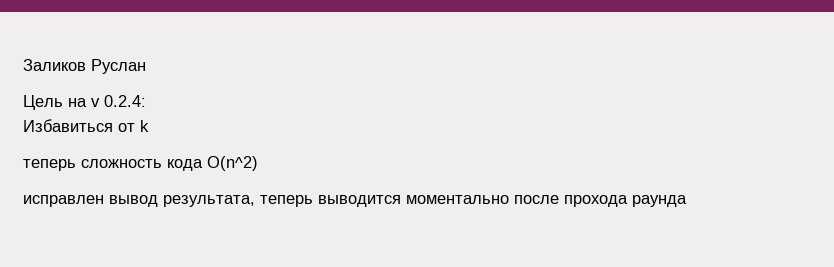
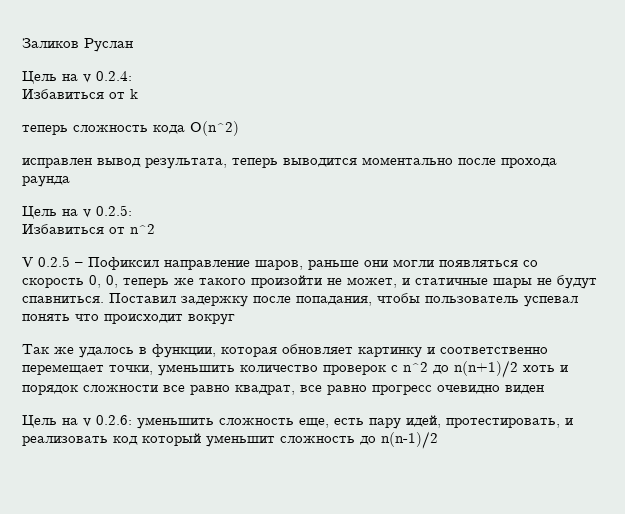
+ Цель на v 0.2.5:
+ Избавиться от n^2
+ V 0.2.5 – Пофиксил направление шаров, раньше они могли появляться со скорость 0, 0, теперь же такого произойти не может, и статичные шары не будут спавниться. Поставил задержку после попадания, чтобы пользователь успевал понять что происходит вокруг
+ Так же удалось в функции, которая обновляет картинку и соответственно перемещает точки, уменьшить количество проверок с n^2 до n(n+1)/2 хоть и порядок сложности все равно квадрат, все равно прогресс очевидно виден
+ Цель на v 0.2.6: уменьшить сложность еще, есть пару идей, протестировать, и реализовать код который уменьшит сложность до n(n-1)/2

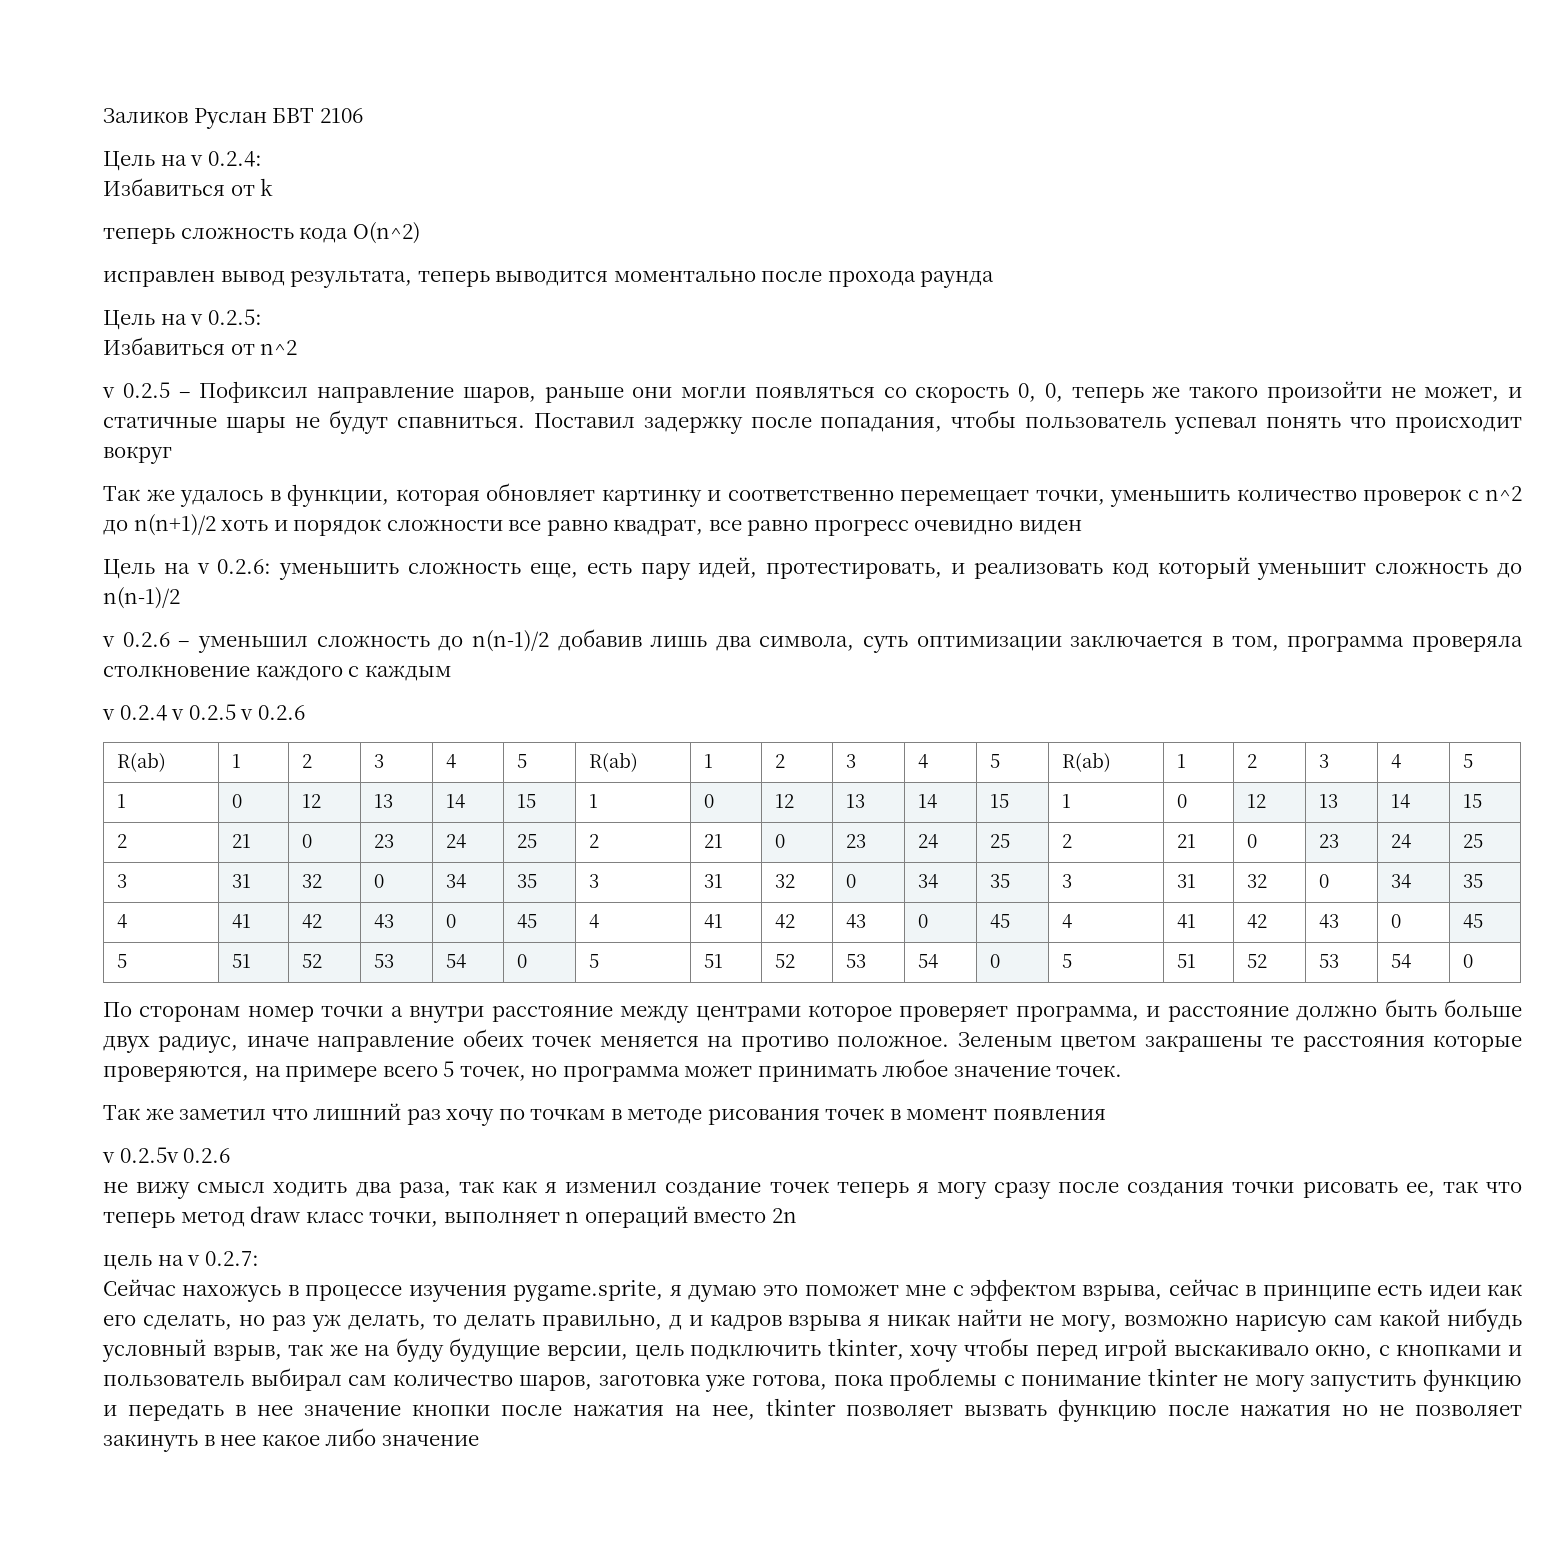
- Заликов Руслан
+ Заликов Руслан БВТ 2106
- V 0.2.5 – Пофиксил направление шаров, раньше они могли появляться со скорость 0, 0, теперь же такого произойти не может, и статичные шары не будут спавниться.
+ v 0.2.5 – Пофиксил направление шаров, раньше они могли появляться со скорость 0, 0, теперь же такого произойти не может, и статичные шары не будут спавниться.
+ v 0.2.6 – уменьшил сложность до n(n-1)/2 добавив лишь два символа, суть оптимизации заключается в том, программа проверяла столкновение каждого с каждым
+ v 0.2.4 v 0.2.5 v 0.2.6
+ R(ab) | 1 | 2 | 3 | 4 | 5 | R(ab) | 1 | 2 | 3 | 4 | 5 | R(ab) | 1 | 2 | 3 | 4 | 5
+ 1 | 0 | 12 | 13 | 14 | 15 | 1 | 0 | 12 | 13 | 14 | 15 | 1 | 0 | 12 | 13 | 14 | 15
+ 2 | 21 | 0 | 23 | 24 | 25 | 2 | 21 | 0 | 23 | 24 | 25 | 2 | 21 | 0 | 23 | 24 | 25
+ 3 | 31 | 32 | 0 | 34 | 35 | 3 | 31 | 32 | 0 | 34 | 35 | 3 | 31 | 32 | 0 | 34 | 35
+ 4 | 41 | 42 | 43 | 0 | 45 | 4 | 41 | 42 | 43 | 0 | 45 | 4 | 41 | 42 | 43 | 0 | 45
+ 5 | 51 | 52 | 53 | 54 | 0 | 5 | 51 | 52 | 53 | 54 | 0 | 5 | 51 | 52 | 53 | 54 | 0
+ По сторонам номер точки а внутри расстояние между центрами которое проверяет программа, и расстояние должно быть больше двух радиус, иначе направление обеих точек меняется на противо положное. Зеленым цветом закрашены те расстояния которые проверяются, на примере всего 5 точек, но программа может принимать любое значение точек.
+ Так же заметил что лишний раз хочу по точкам в методе рисования точек в момент появления
+ v 0.2.5v 0.2.6
+ не вижу смысл ходить два раза, так как я изменил создание точек теперь я могу сразу после создания точки рисовать ее, так что теперь метод draw класс точки, выполняет n операций вместо 2n
+ цель на v 0.2.7:
+ Сейчас нахожусь в процессе изучения pygame.sprite, я думаю это поможет мне с эффектом взрыва, сейчас в принципе есть идеи как его сделать, но раз уж делать, то делать правильно, д и кадров взрыва я никак найти не могу, возможно нарисую сам какой нибудь условный взрыв, так же на буду будущие версии, цель подключить tkinter, хочу чтобы перед игрой выскакивало окно, с кнопками и пользователь выбирал сам количество шаров, заготовка уже готова, пока проблемы с понимание tkinter не могу запустить функцию и передать в нее значение кнопки после нажатия на нее, tkinter позволяет вызвать функцию после нажатия но не позволяет закинуть в нее какое либо значение

